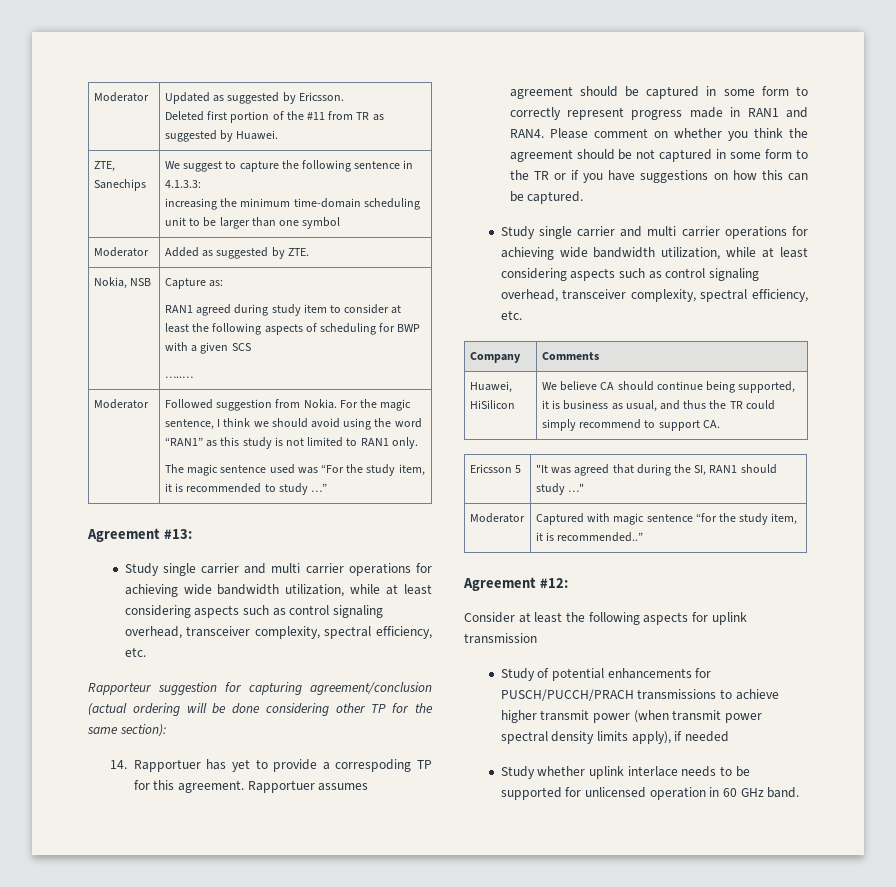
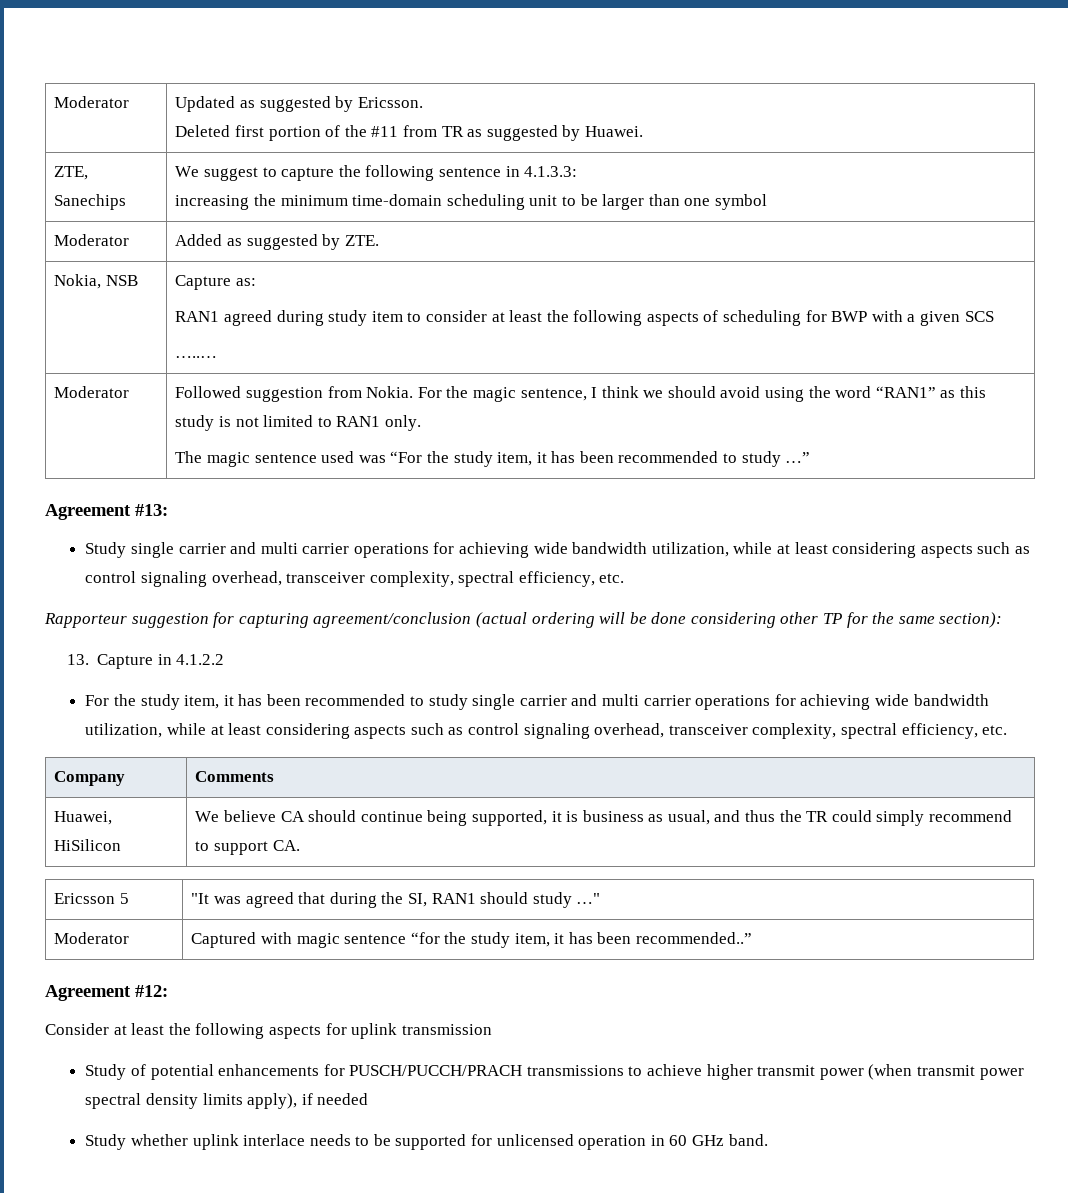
- The magic sentence used was “For the study item, it is recommended to study …”
+ The magic sentence used was “For the study item, it has been recommended to study …”
- 14. Rapportuer has yet to provide a correspoding TP for this agreement. Rapportuer assumes agreement should be captured in some form to correctly represent progress made in RAN1 and RAN4. Please comment on whether you think the agreement should be not captured in some form to the TR or if you have suggestions on how this can be captured.
- Study single carrier and multi carrier operations for achieving wide bandwidth utilization, while at least considering aspects such as control signaling overhead, transceiver complexity, spectral efficiency, etc.
+ 13. Capture in 4.1.2.2
+ For the study item, it has been recommended to study single carrier and multi carrier operations for achieving wide bandwidth utilization, while at least considering aspects such as control signaling overhead, transceiver complexity, spectral efficiency, etc.
- Moderator | Captured with magic sentence “for the study item, it is recommended..”
+ Moderator | Captured with magic sentence “for the study item, it has been recommended..”

